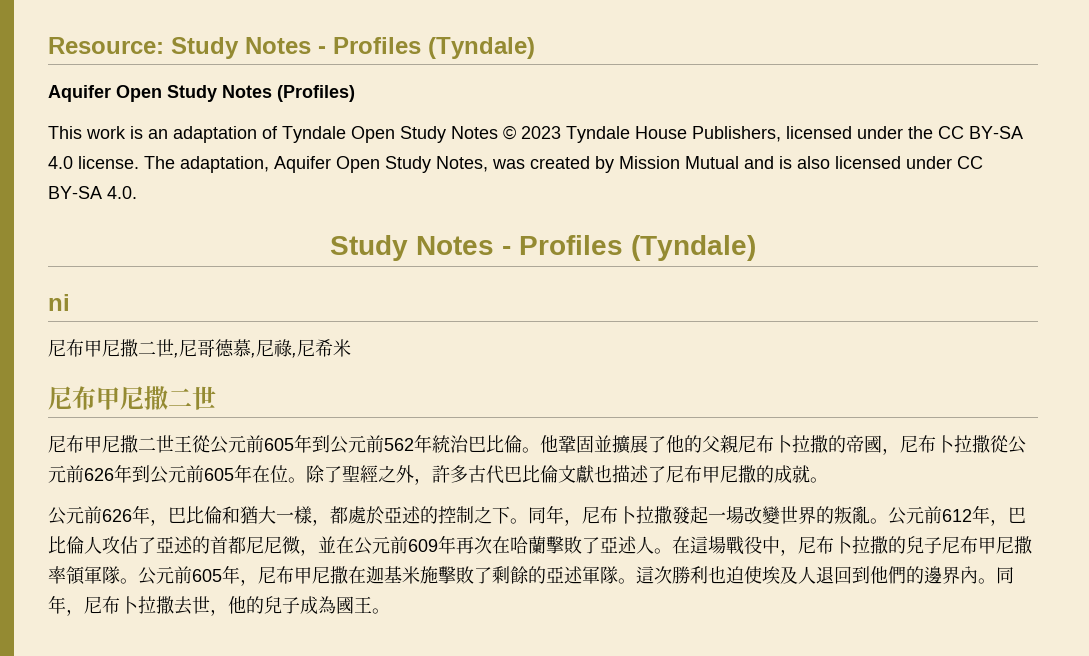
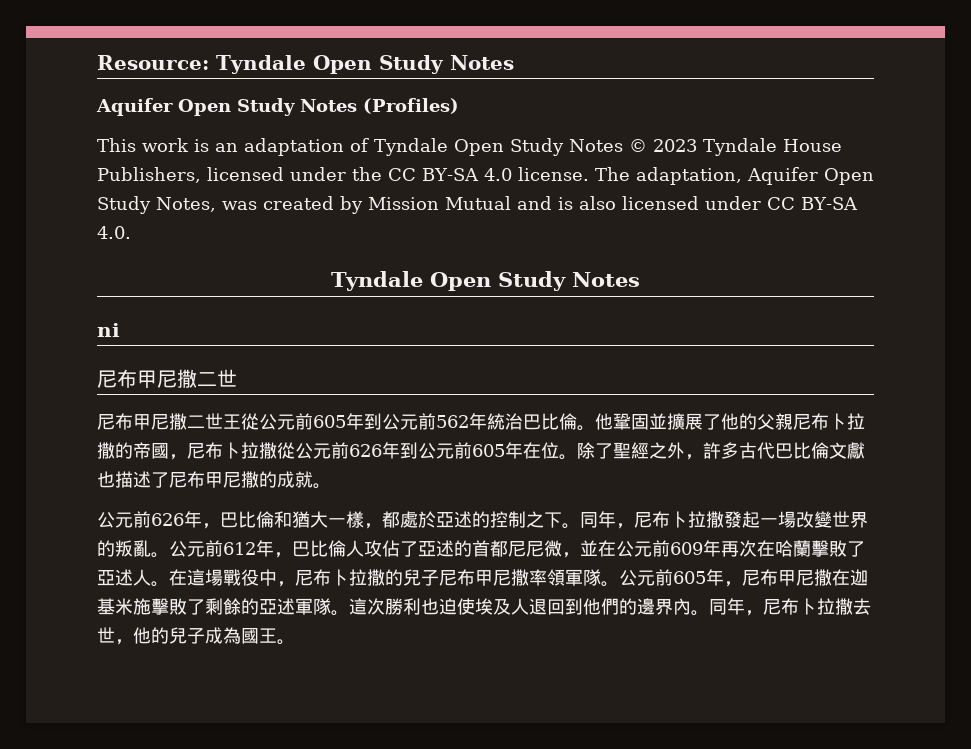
- Resource: Study Notes - Profiles (Tyndale)
+ Resource: Tyndale Open Study Notes
  The adaptation, Aquifer Open Study Notes, was created by Mission Mutual and is also licensed under CC BY-SA 4.0.
- Study Notes - Profiles (Tyndale)
+ Tyndale Open Study Notes
  ni
- 尼布甲尼撒二世,尼哥德慕,尼祿,尼希米

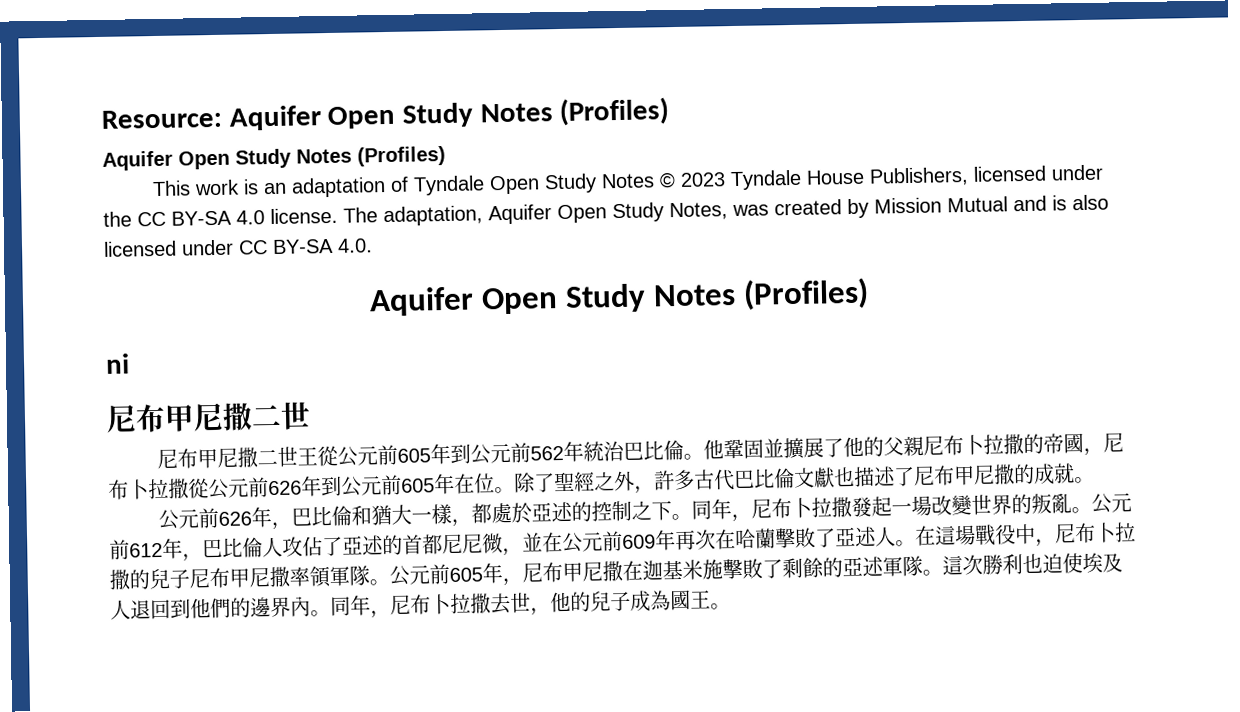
- Resource: Tyndale Open Study Notes
+ Resource: Aquifer Open Study Notes (Profiles)
  The adaptation, Aquifer Open Study Notes, was created by Mission Mutual and is also licensed under CC BY-SA 4.0.
- Tyndale Open Study Notes
+ Aquifer Open Study Notes (Profiles)

